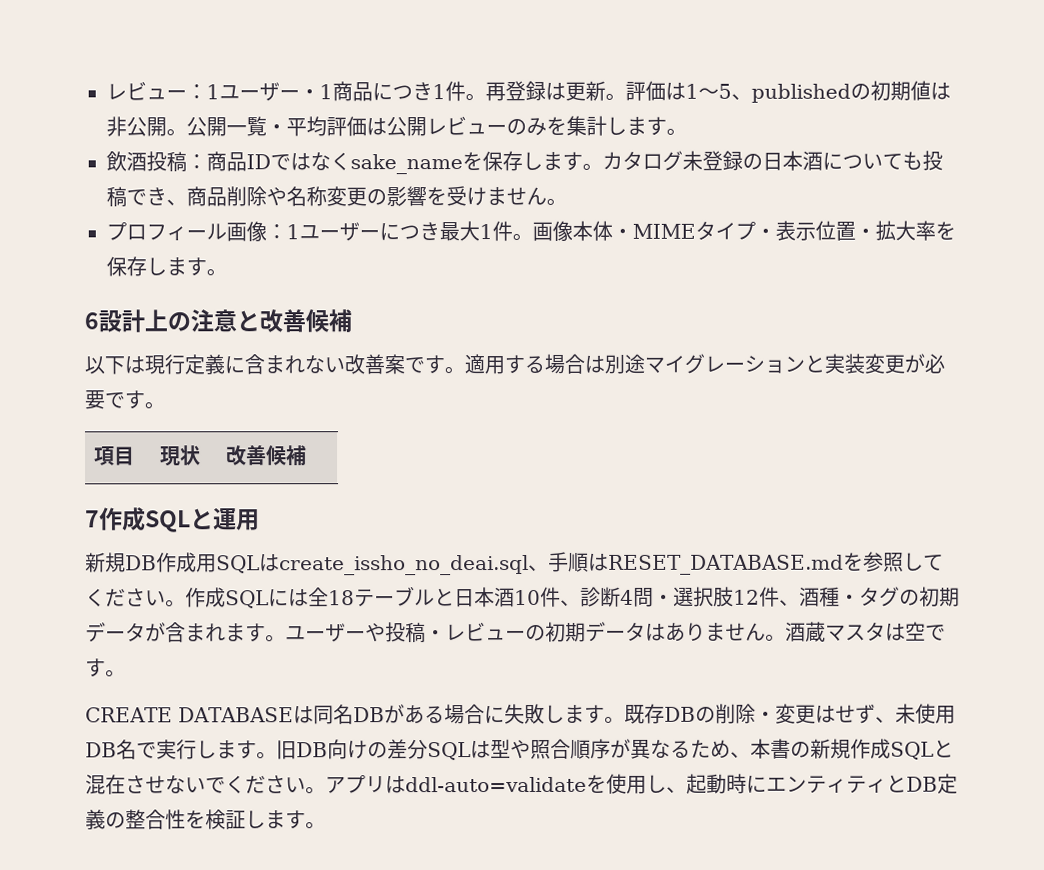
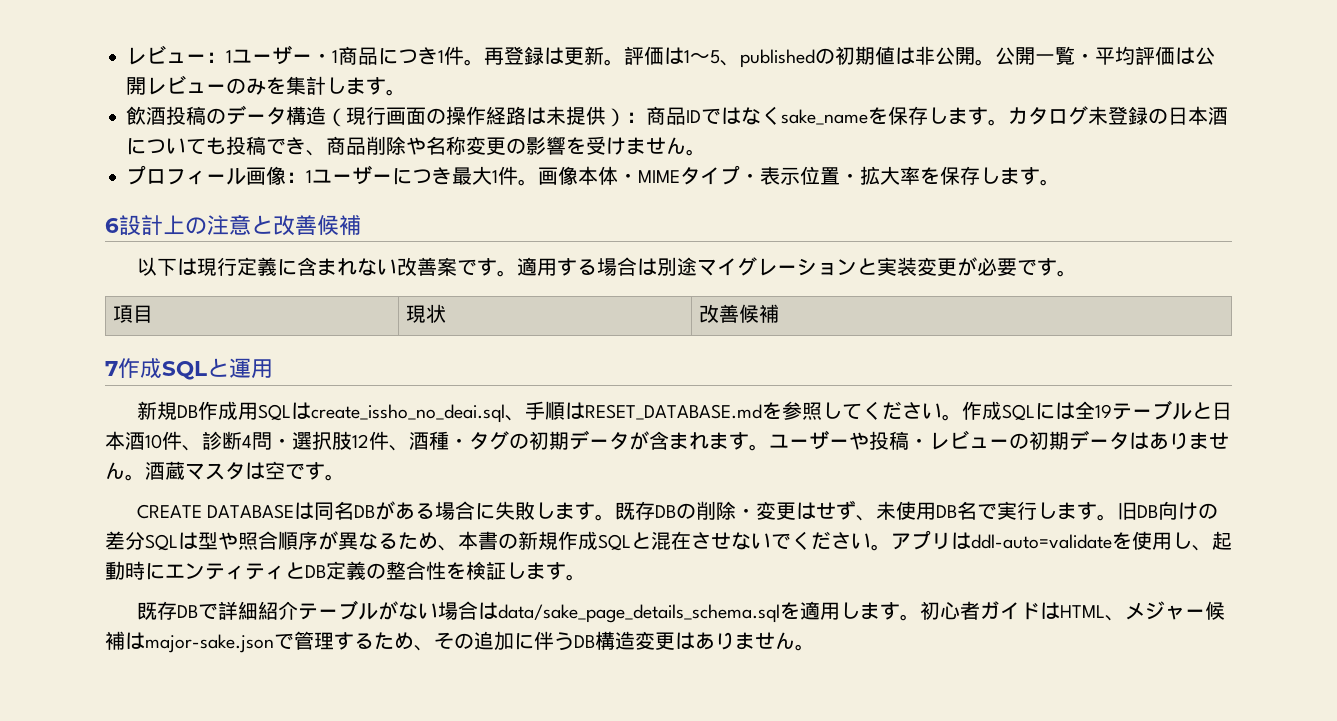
- 飲酒投稿：商品IDではなくsake_nameを保存します。
+ 飲酒投稿のデータ構造（現行画面の操作経路は未提供）：商品IDではなくsake_nameを保存します。
- 作成SQLには全18テーブルと日本酒10件、診断4問・選択肢12件、酒種・タグの初期データが含まれます。
+ 作成SQLには全19テーブルと日本酒10件、診断4問・選択肢12件、酒種・タグの初期データが含まれます。
+ 既存DBで詳細紹介テーブルがない場合はdata/sake_page_details_schema.sqlを適用します。初心者ガイドはHTML、メジャー候補はmajor-sake.jsonで管理するため、その追加に伴うDB構造変更はありません。

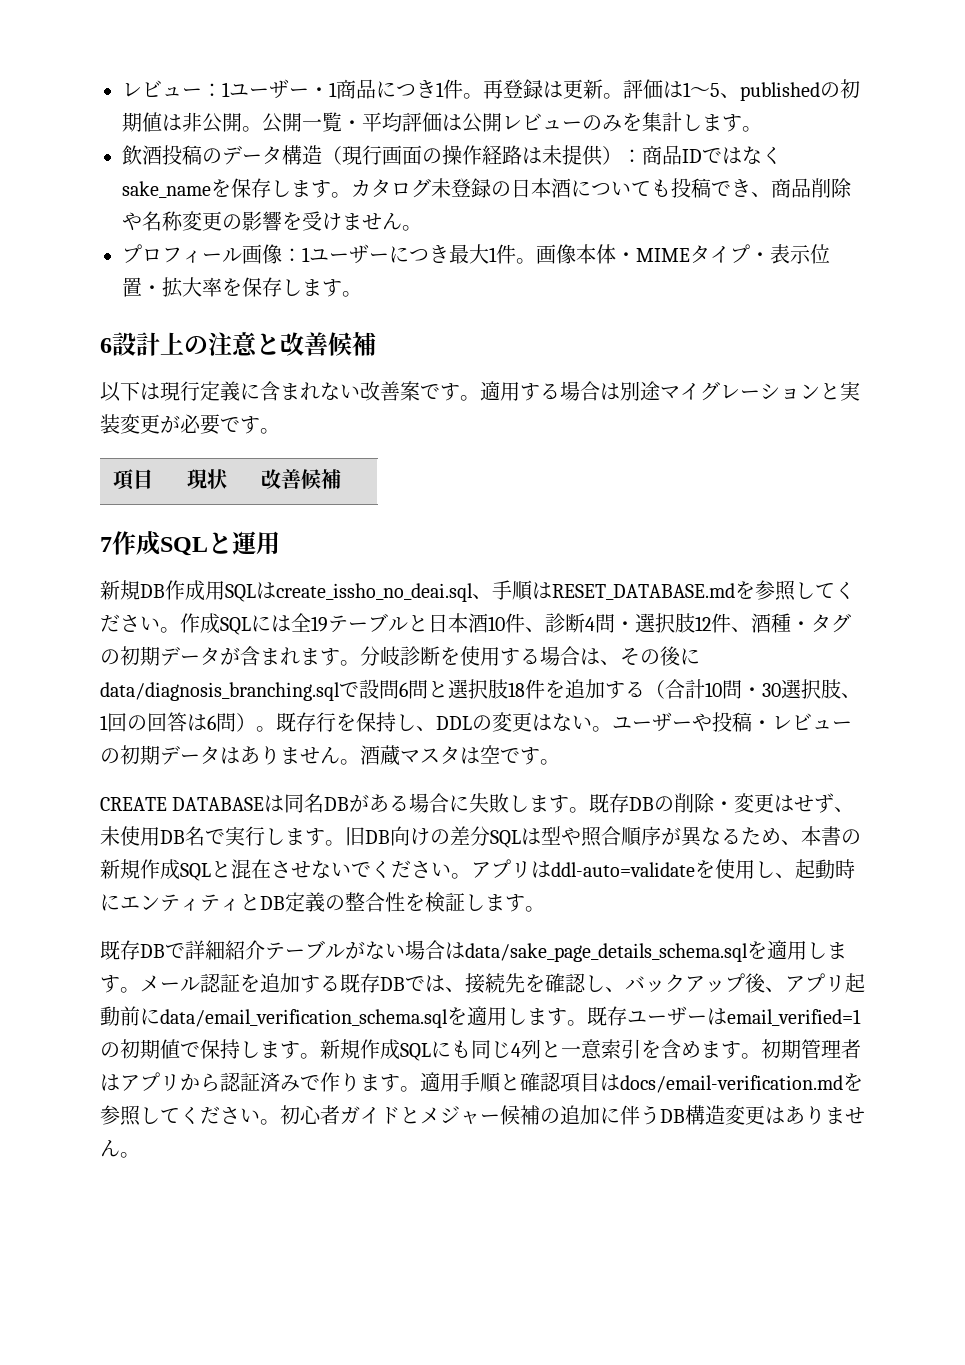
+ 分岐診断を使用する場合は、その後にdata/diagnosis_branching.sqlで設問6問と選択肢18件を追加する（合計10問・30選択肢、1回の回答は6問）。既存行を保持し、DDLの変更はない。
+ メール認証を追加する既存DBでは、接続先を確認し、バックアップ後、アプリ起動前にdata/email_verification_schema.sqlを適用します。既存ユーザーはemail_verified=1の初期値で保持します。新規作成SQLにも同じ4列と一意索引を含めます。初期管理者はアプリから認証済みで作ります。適用手順と確認項目はdocs/email-verification.mdを参照してください。
- 初心者ガイドはHTML、メジャー候補はmajor-sake.jsonで管理するため、その追加に伴うDB構造変更はありません。
+ 初心者ガイドとメジャー候補の追加に伴うDB構造変更はありません。

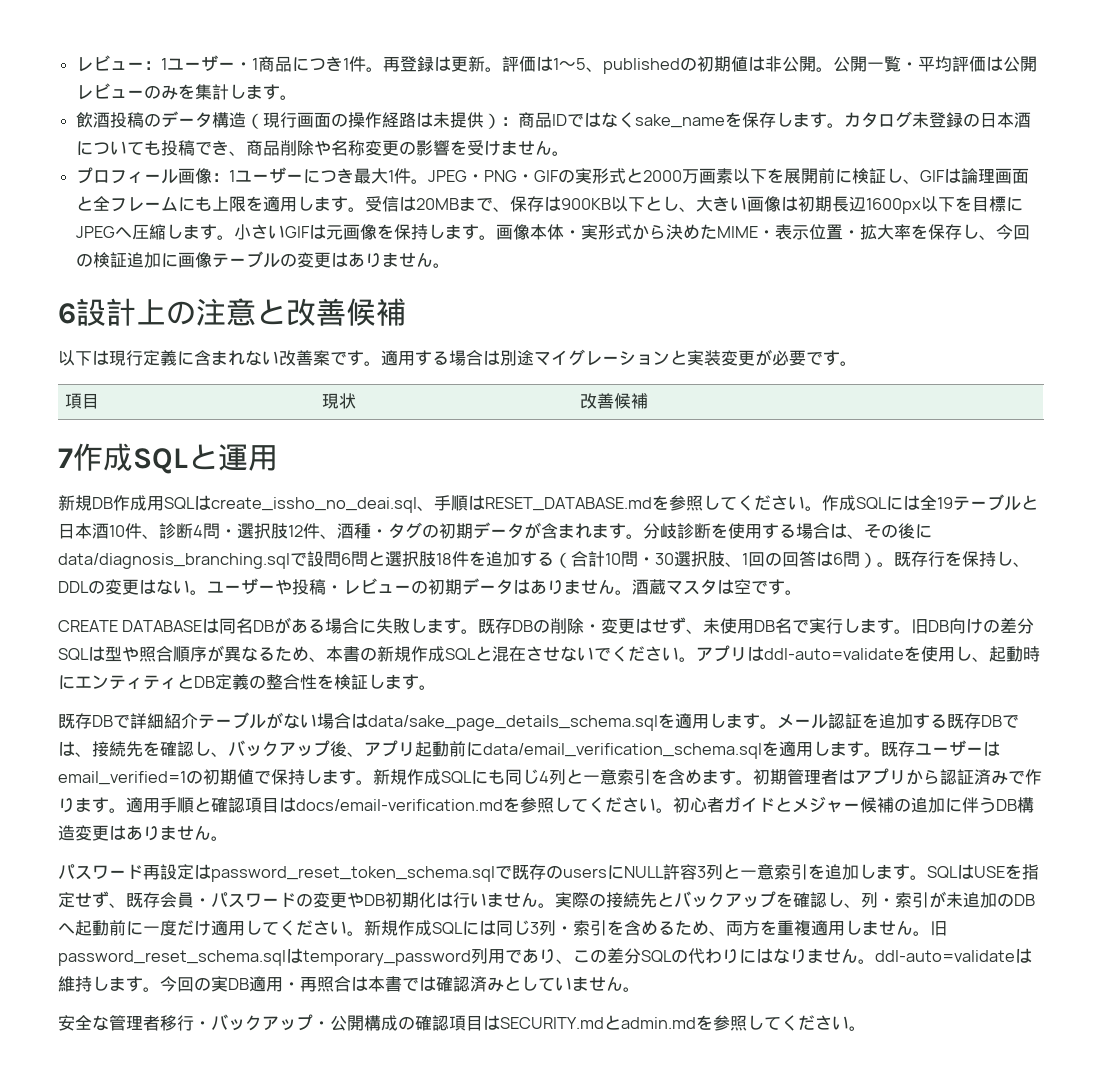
- 画像本体・MIMEタイプ・表示位置・拡大率を保存します。
+ JPEG・PNG・GIFの実形式と2000万画素以下を展開前に検証し、GIFは論理画面と全フレームにも上限を適用します。受信は20MBまで、保存は900KB以下とし、大きい画像は初期長辺1600px以下を目標にJPEGへ圧縮します。小さいGIFは元画像を保持します。画像本体・実形式から決めたMIME・表示位置・拡大率を保存し、今回の検証追加に画像テーブルの変更はありません。
+ パスワード再設定はpassword_reset_token_schema.sqlで既存のusersにNULL許容3列と一意索引を追加します。SQLはUSEを指定せず、既存会員・パスワードの変更やDB初期化は行いません。実際の接続先とバックアップを確認し、列・索引が未追加のDBへ起動前に一度だけ適用してください。新規作成SQLには同じ3列・索引を含めるため、両方を重複適用しません。旧password_reset_schema.sqlはtemporary_password列用であり、この差分SQLの代わりにはなりません。ddl-auto=validateは維持します。今回の実DB適用・再照合は本書では確認済みとしていません。
+ 安全な管理者移行・バックアップ・公開構成の確認項目はSECURITY.mdとadmin.mdを参照してください。

